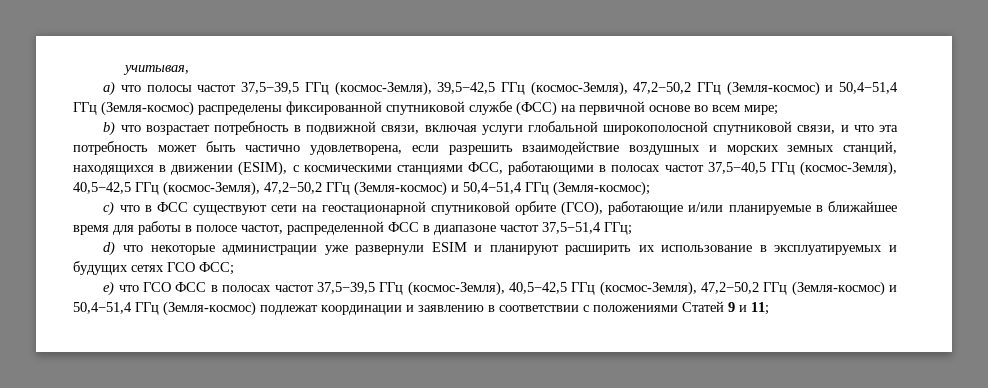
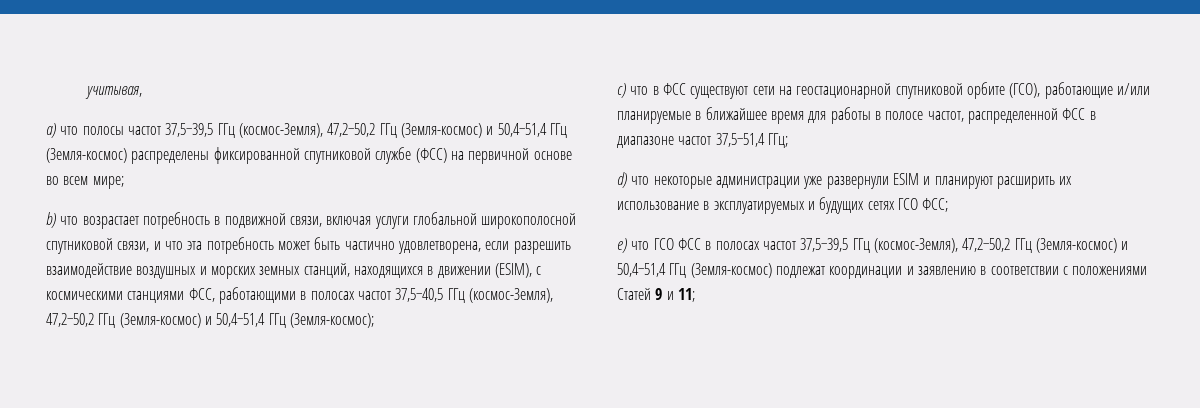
- a) что полосы частот 37,5−39,5 ГГц (космос-Земля), 39,5−42,5 ГГц (космос-Земля), 47,2−50,2 ГГц (Земля-космос) и 50,4−51,4 ГГц (Земля-космос) распределены фиксированной спутниковой службе (ФСС) на первичной основе во всем мире;
+ a) что полосы частот 37,5−39,5 ГГц (космос-Земля), 47,2−50,2 ГГц (Земля-космос) и 50,4−51,4 ГГц (Земля-космос) распределены фиксированной спутниковой службе (ФСС) на первичной основе во всем мире;
- b) что возрастает потребность в подвижной связи, включая услуги глобальной широкополосной спутниковой связи, и что эта потребность может быть частично удовлетворена, если разрешить взаимодействие воздушных и морских земных станций, находящихся в движении (ESIM), с космическими станциями ФСС, работающими в полосах частот 37,5−40,5 ГГц (космос-Земля), 40,5−42,5 ГГц (космос-Земля), 47,2−50,2 ГГц (Земля-космос) и 50,4−51,4 ГГц (Земля-космос);
+ b) что возрастает потребность в подвижной связи, включая услуги глобальной широкополосной спутниковой связи, и что эта потребность может быть частично удовлетворена, если разрешить взаимодействие воздушных и морских земных станций, находящихся в движении (ESIM), с космическими станциями ФСС, работающими в полосах частот 37,5−40,5 ГГц (космос-Земля), 47,2−50,2 ГГц (Земля-космос) и 50,4−51,4 ГГц (Земля-космос);
- e) что ГСО ФСС в полосах частот 37,5−39,5 ГГц (космос-Земля), 40,5−42,5 ГГц (космос-Земля), 47,2−50,2 ГГц (Земля-космос) и 50,4−51,4 ГГц (Земля-космос) подлежат координации и заявлению в соответствии с положениями Статей 9 и 11;
+ e) что ГСО ФСС в полосах частот 37,5−39,5 ГГц (космос-Земля), 47,2−50,2 ГГц (Земля-космос) и 50,4−51,4 ГГц (Земля-космос) подлежат координации и заявлению в соответствии с положениями Статей 9 и 11;

